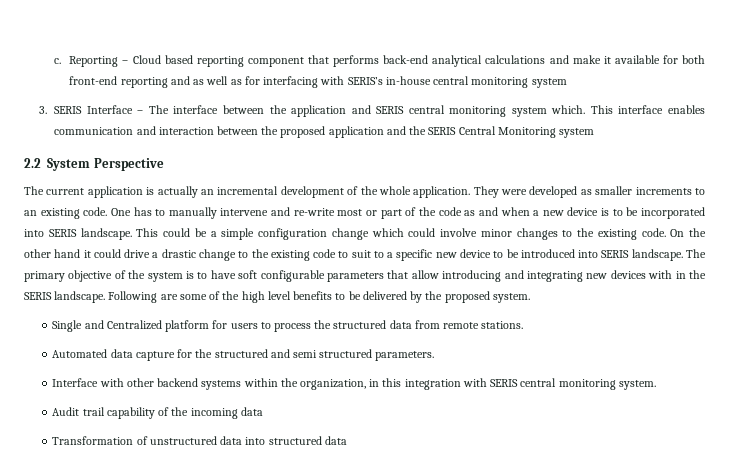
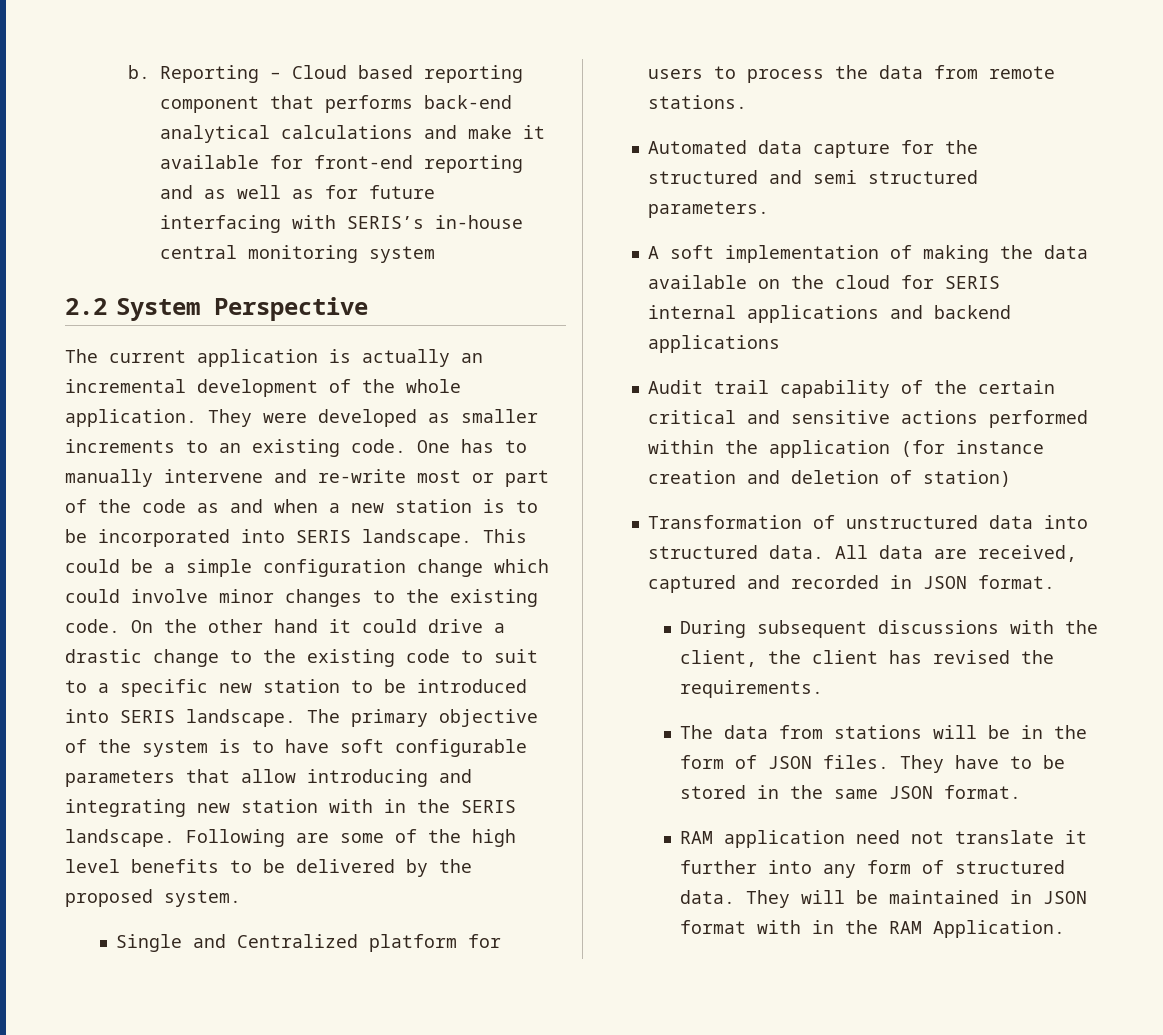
- c.
+ b.
- Reporting – Cloud based reporting component that performs back-end analytical calculations and make it available for both front-end reporting and as well as for interfacing with SERIS’s in-house central monitoring system
+ Reporting – Cloud based reporting component that performs back-end analytical calculations and make it available for front-end reporting and as well as for future interfacing with SERIS’s in-house central monitoring system
- 3. SERIS Interface – The interface between the application and SERIS central monitoring system which. This interface enables communication and interaction between the proposed application and the SERIS Central Monitoring system
- One has to manually intervene and re-write most or part of the code as and when a new device is to be incorporated into SERIS landscape.
+ One has to manually intervene and re-write most or part of the code as and when a new station is to be incorporated into SERIS landscape.
- On the other hand it could drive a drastic change to the existing code to suit to a specific new device to be introduced into SERIS landscape.
+ On the other hand it could drive a drastic change to the existing code to suit to a specific new station to be introduced into SERIS landscape.
- The primary objective of the system is to have soft configurable parameters that allow introducing and integrating new devices with in the SERIS landscape.
+ The primary objective of the system is to have soft configurable parameters that allow introducing and integrating new station with in the SERIS landscape.
- Single and Centralized platform for users to process the structured data from remote stations.
+ Single and Centralized platform for users to process the data from remote stations.
- Interface with other backend systems within the organization, in this integration with SERIS central monitoring system.
+ A soft implementation of making the data available on the cloud for SERIS internal applications and backend applications
- Audit trail capability of the incoming data
+ Audit trail capability of the certain critical and sensitive actions performed within the application (for instance creation and deletion of station)
- Transformation of unstructured data into structured data
+ Transformation of unstructured data into structured data. All data are received, captured and recorded in JSON format.
+ During subsequent discussions with the client, the client has revised the requirements.
+ The data from stations will be in the form of JSON files. They have to be stored in the same JSON format.
+ RAM application need not translate it further into any form of structured data. They will be maintained in JSON format with in the RAM Application.

